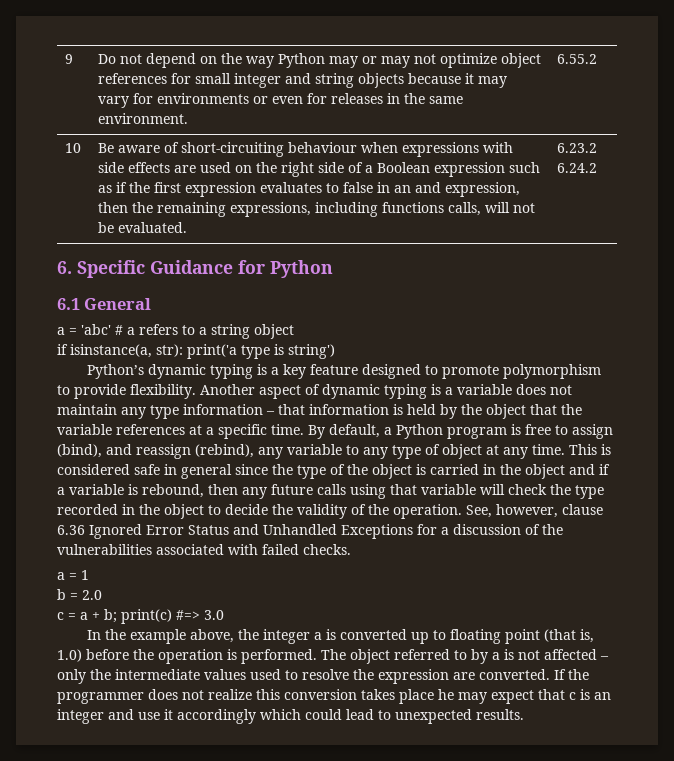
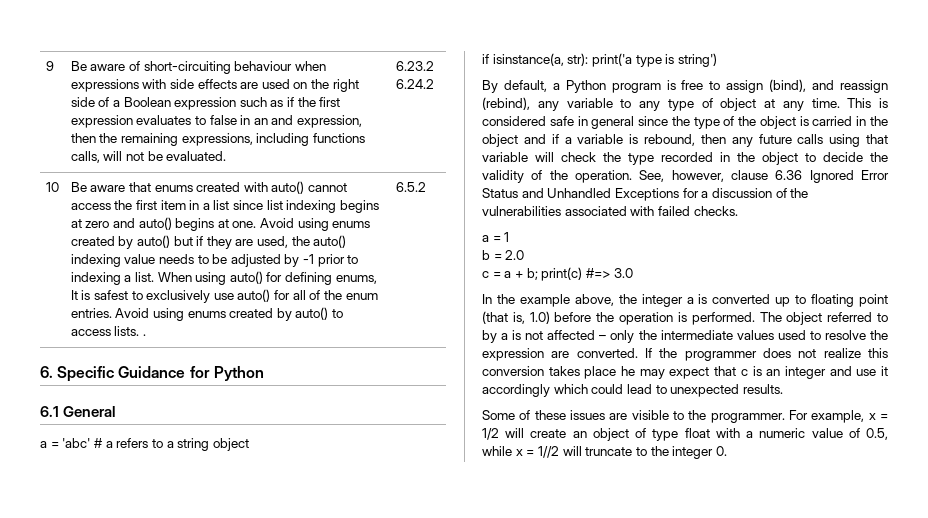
- Do not depend on the way Python may or may not optimize object references for small integer and string objects because it may vary for environments or even for releases in the same environment. | 6.55.2
- 10
+ 10 | Be aware that enums created with auto() cannot access the first item in a list since list indexing begins at zero and auto() begins at one. Avoid using enums created by auto() but if they are used, the auto() indexing value needs to be adjusted by -1 prior to indexing a list. When using auto() for defining enums, It is safest to exclusively use auto() for all of the enum entries. Avoid using enums created by auto() to access lists. . | 6.5.2
- Python’s dynamic typing is a key feature designed to promote polymorphism to provide flexibility. Another aspect of dynamic typing is a variable does not maintain any type information – that information is held by the object that the variable references at a specific time.
+ Some of these issues are visible to the programmer. For example, x = 1/2 will create an object of type float with a numeric value of 0.5, while x = 1//2 will truncate to the integer 0.

